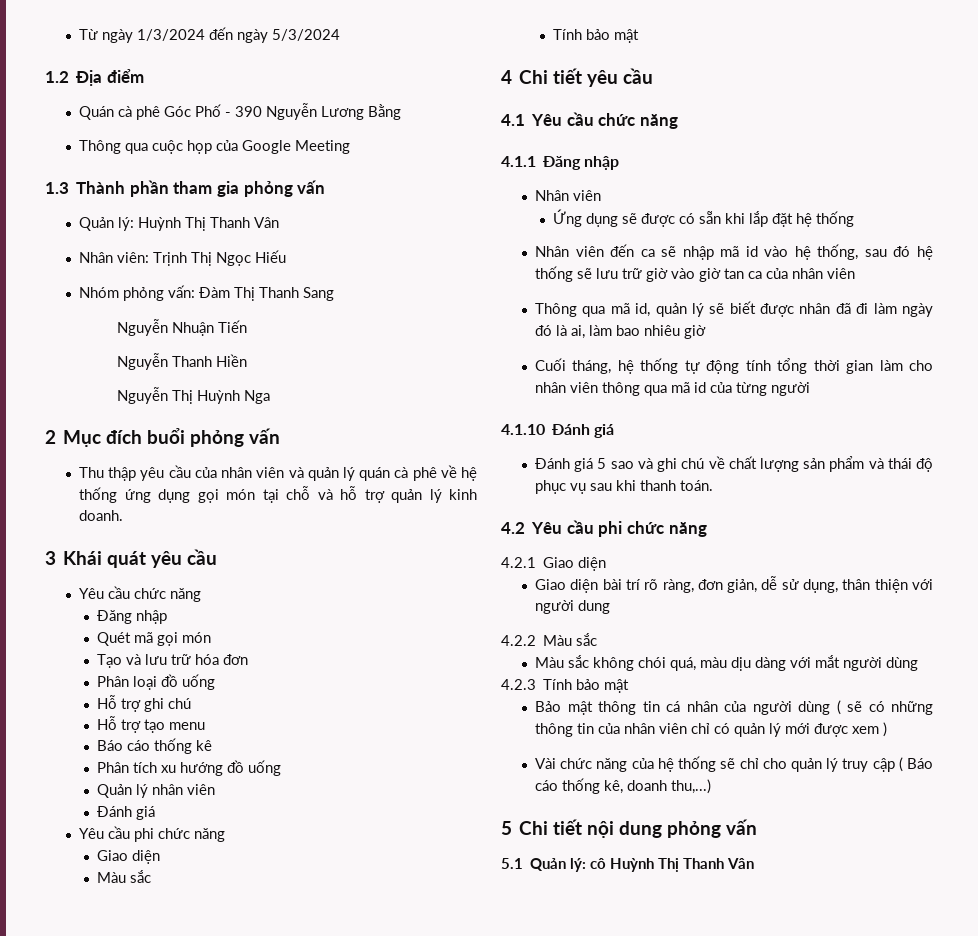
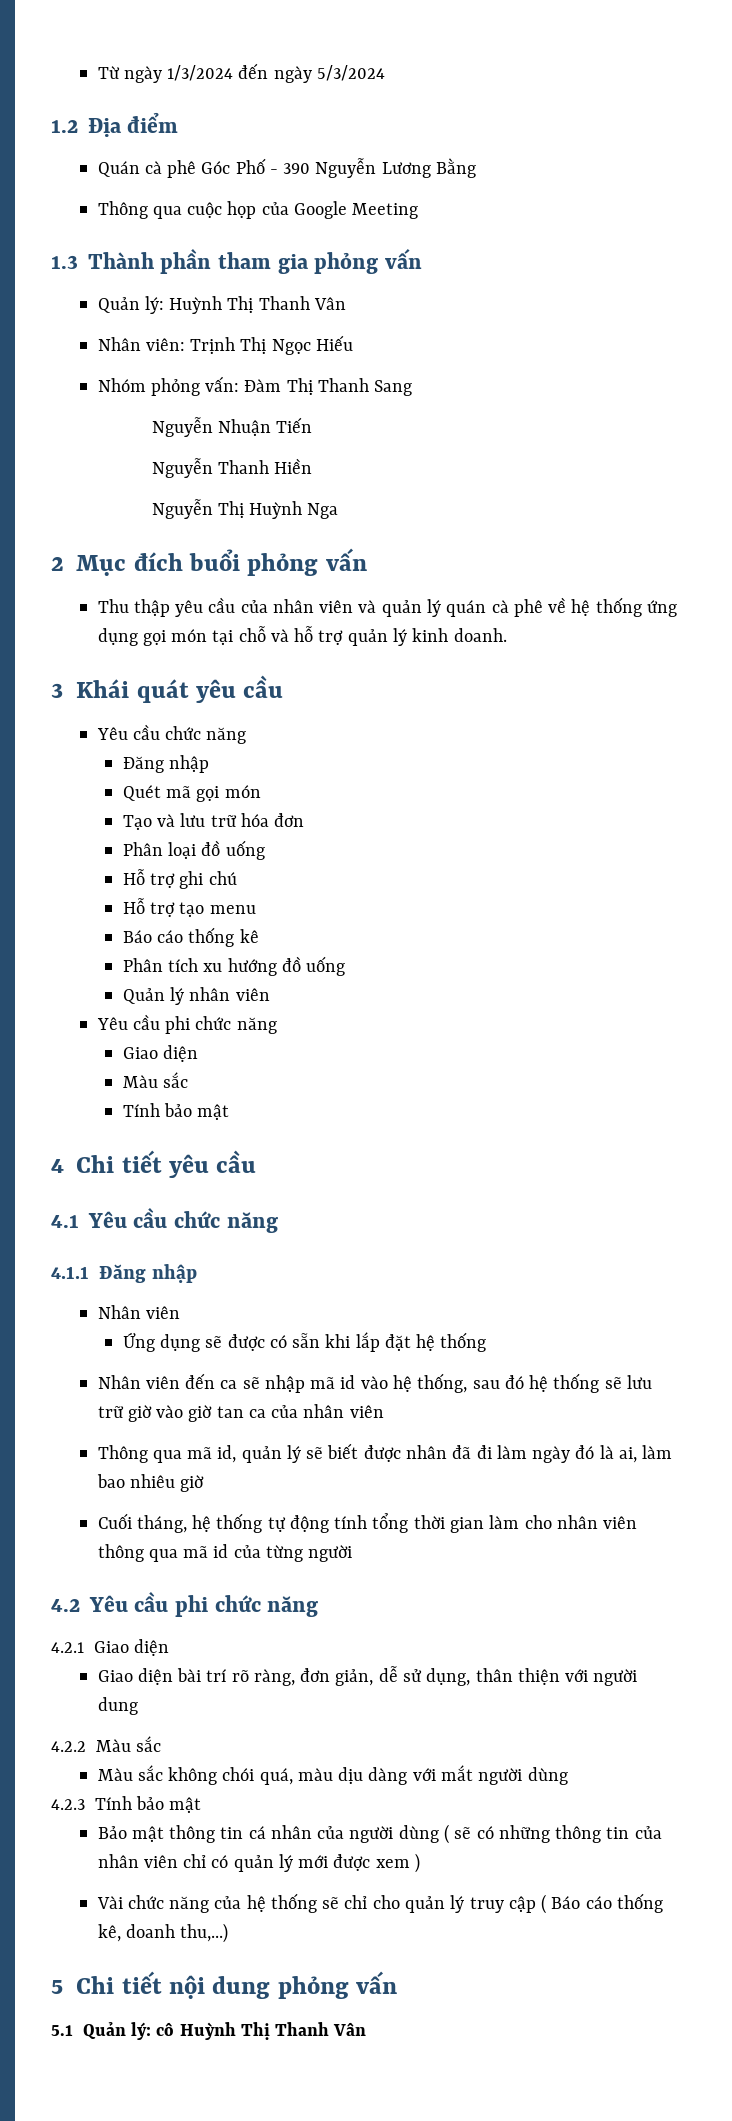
  Quản lý nhân viên
- Đánh giá
- 4.1.10 Đánh giá
- Đánh giá 5 sao và ghi chú về chất lượng sản phẩm và thái độ phục vụ sau khi thanh toán.

